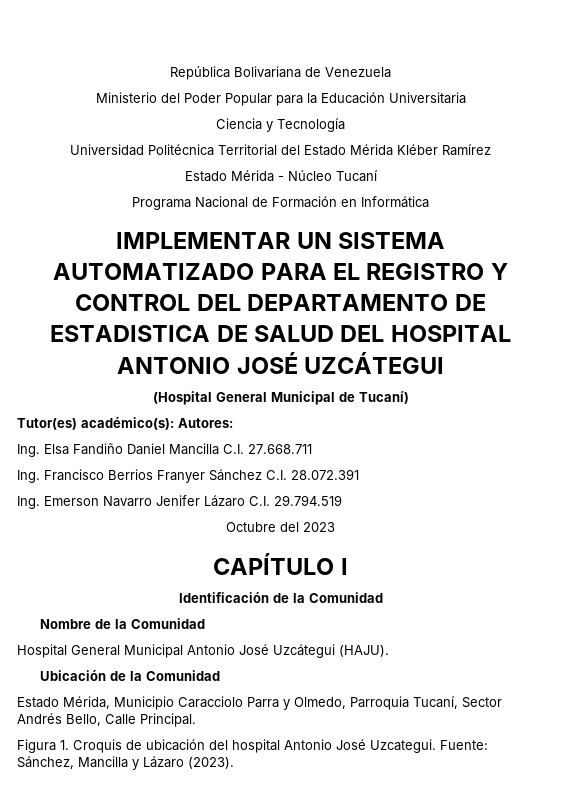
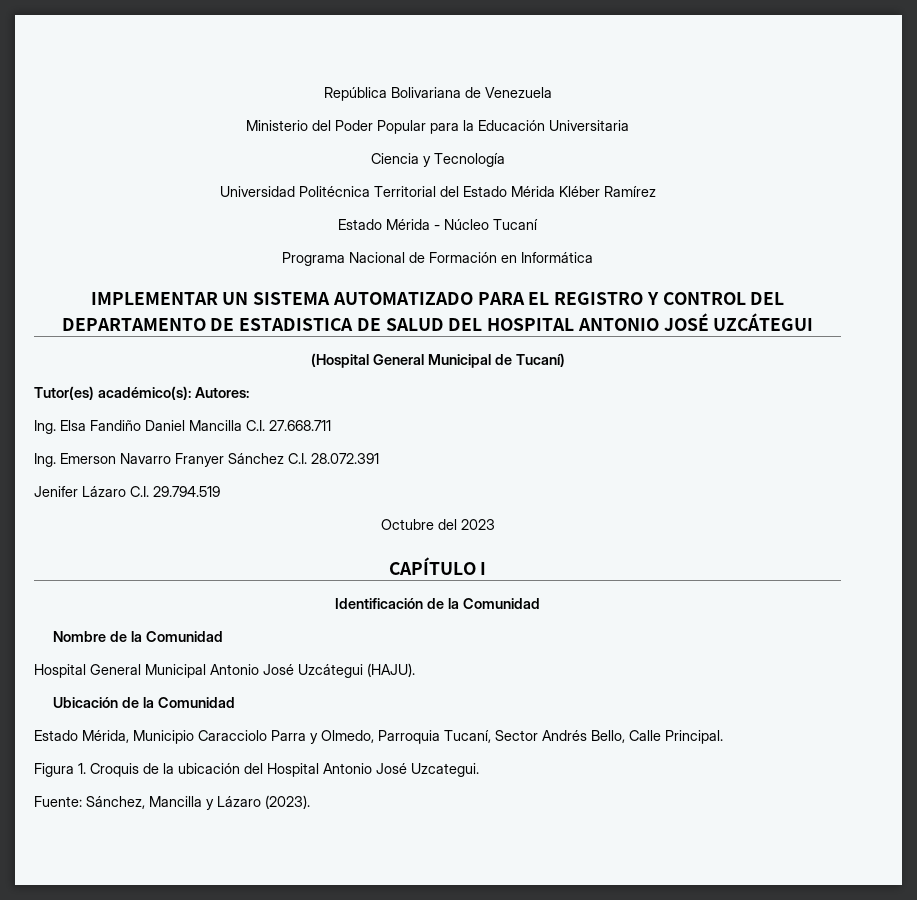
- Ing. Francisco Berrios Franyer Sánchez C.I. 28.072.391
+ Ing. Emerson Navarro Franyer Sánchez C.I. 28.072.391
- Ing. Emerson Navarro Jenifer Lázaro C.I. 29.794.519
+ Jenifer Lázaro C.I. 29.794.519
- Figura 1. Croquis de ubicación del hospital Antonio José Uzcategui. Fuente: Sánchez, Mancilla y Lázaro (2023).
+ Figura 1. Croquis de la ubicación del Hospital Antonio José Uzcategui.
+ Fuente: Sánchez, Mancilla y Lázaro (2023).

